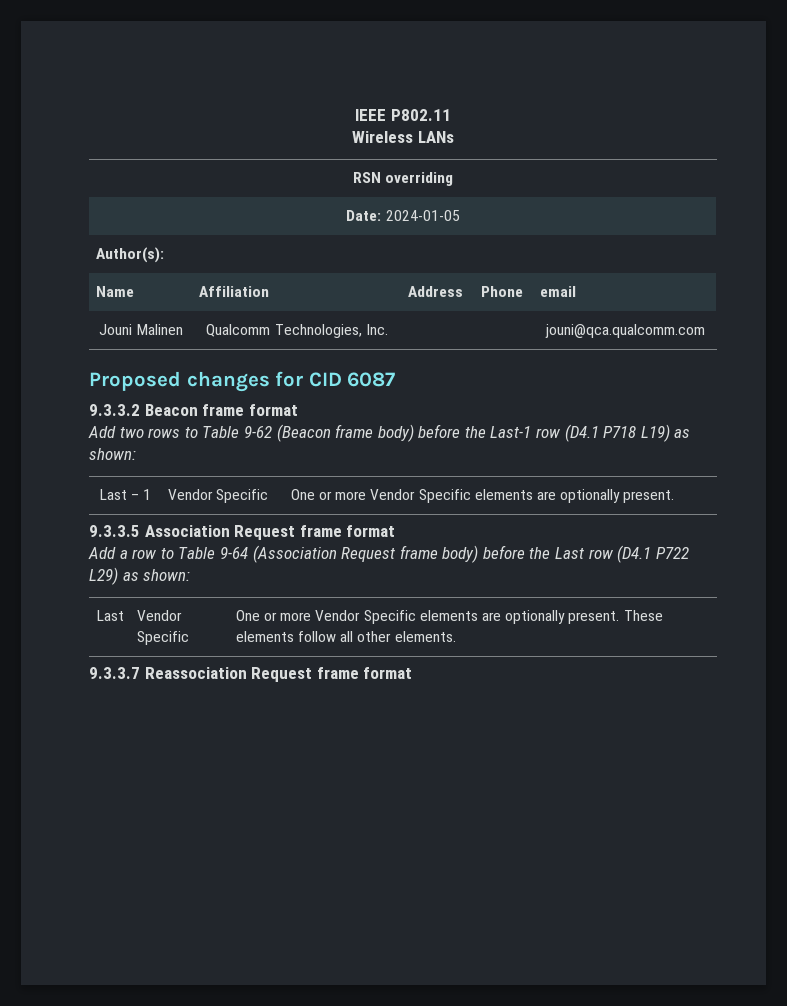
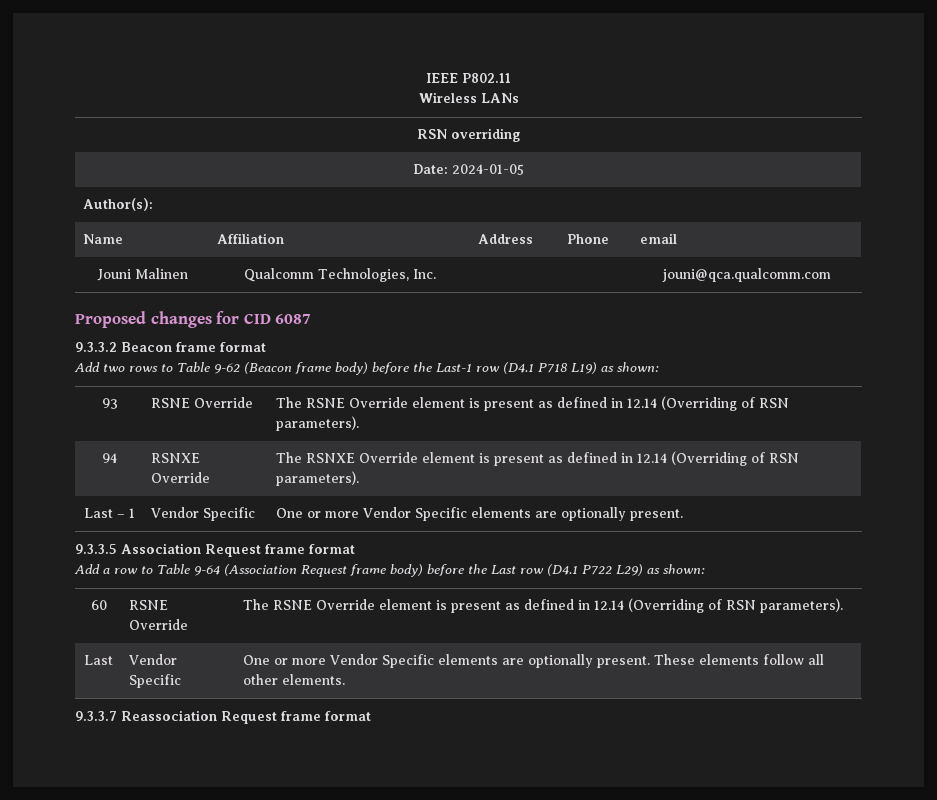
+ 93 | RSNE Override | The RSNE Override element is present as defined in 12.14 (Overriding of RSN parameters).
+ 94 | RSNXE Override | The RSNXE Override element is present as defined in 12.14 (Overriding of RSN parameters).
+ 60 | RSNE Override | The RSNE Override element is present as defined in 12.14 (Overriding of RSN parameters).

